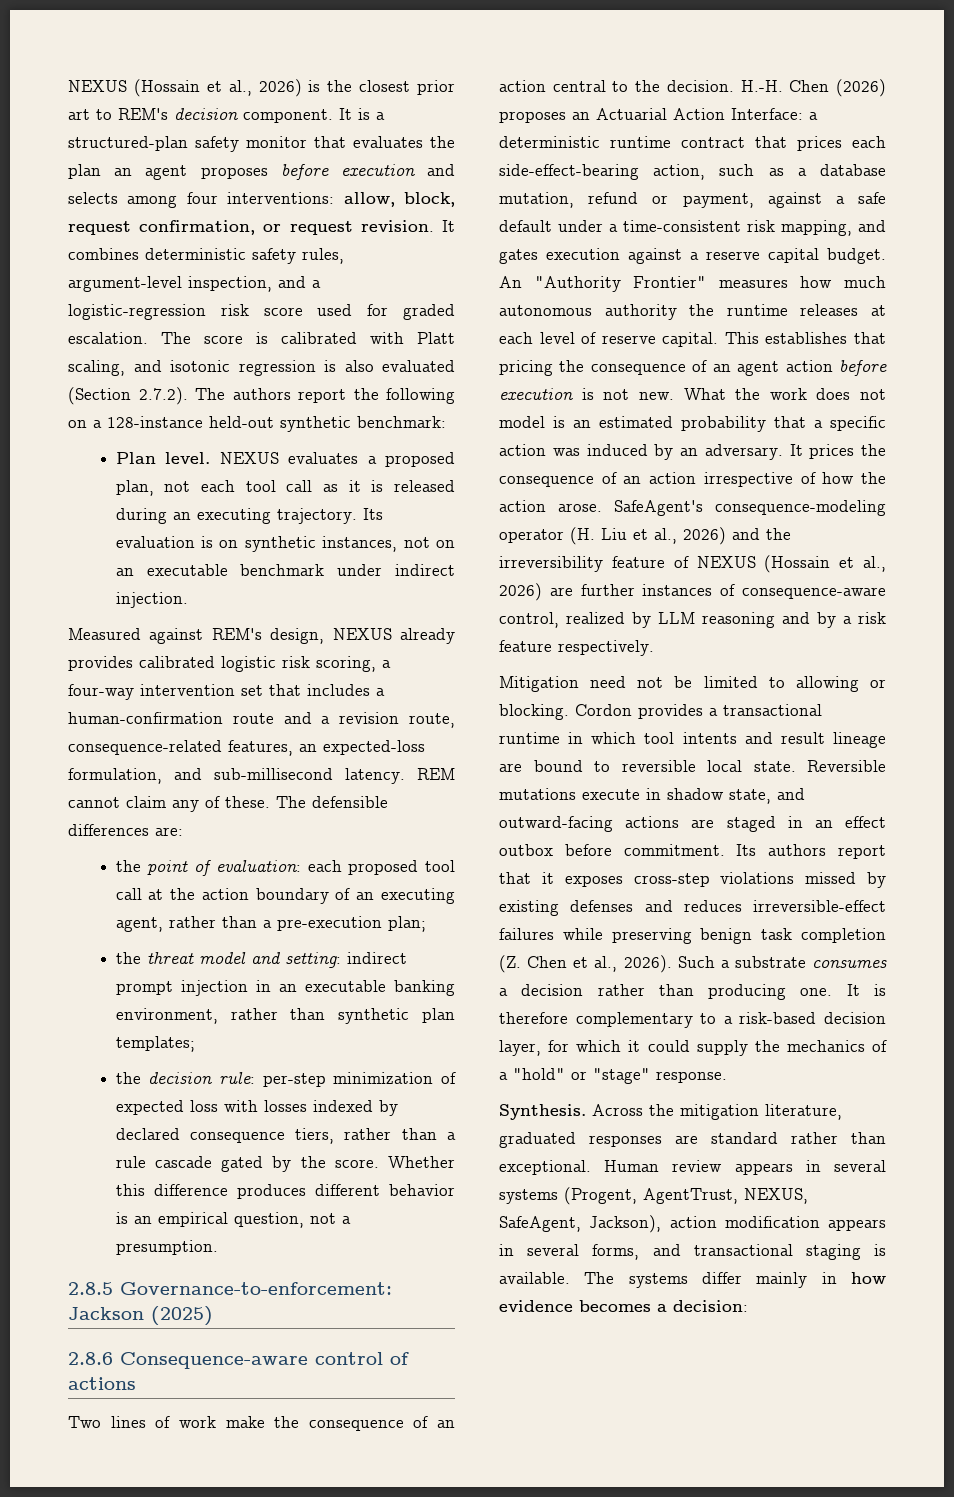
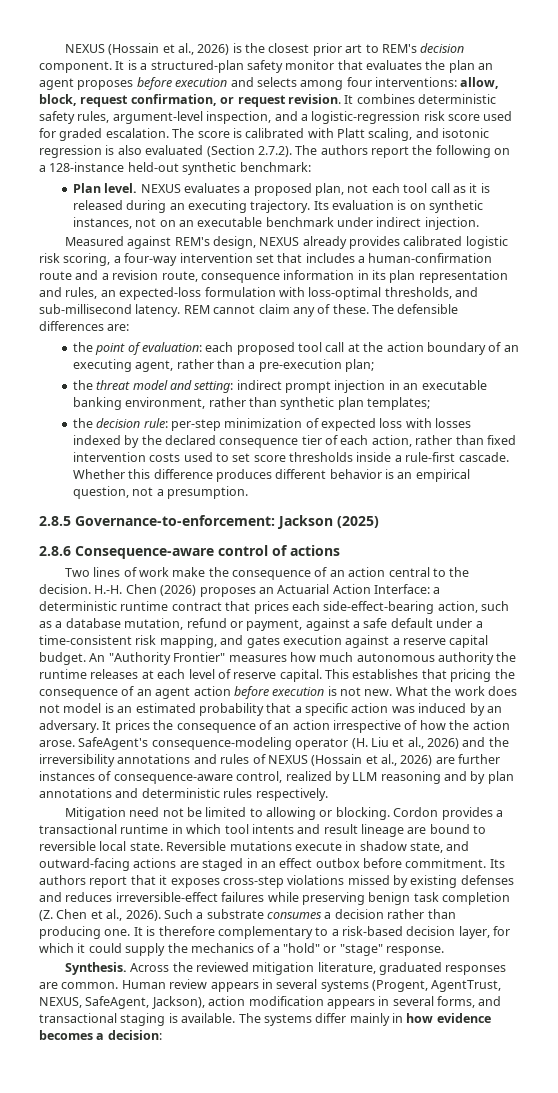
- Measured against REM's design, NEXUS already provides calibrated logistic risk scoring, a four-way intervention set that includes a human-confirmation route and a revision route, consequence-related features, an expected-loss formulation, and sub-millisecond latency.
+ Measured against REM's design, NEXUS already provides calibrated logistic risk scoring, a four-way intervention set that includes a human-confirmation route and a revision route, consequence information in its plan representation and rules, an expected-loss formulation with loss-optimal thresholds, and sub-millisecond latency.
- the decision rule: per-step minimization of expected loss with losses indexed by declared consequence tiers, rather than a rule cascade gated by the score.
+ the decision rule: per-step minimization of expected loss with losses indexed by the declared consequence tier of each action, rather than fixed intervention costs used to set score thresholds inside a rule-first cascade.
- SafeAgent's consequence-modeling operator (H. Liu et al., 2026) and the irreversibility feature of NEXUS (Hossain et al., 2026) are further instances of consequence-aware control, realized by LLM reasoning and by a risk feature respectively.
+ SafeAgent's consequence-modeling operator (H. Liu et al., 2026) and the irreversibility annotations and rules of NEXUS (Hossain et al., 2026) are further instances of consequence-aware control, realized by LLM reasoning and by plan annotations and deterministic rules respectively.
- Across the mitigation literature, graduated responses are standard rather than exceptional.
+ Across the reviewed mitigation literature, graduated responses are common.

